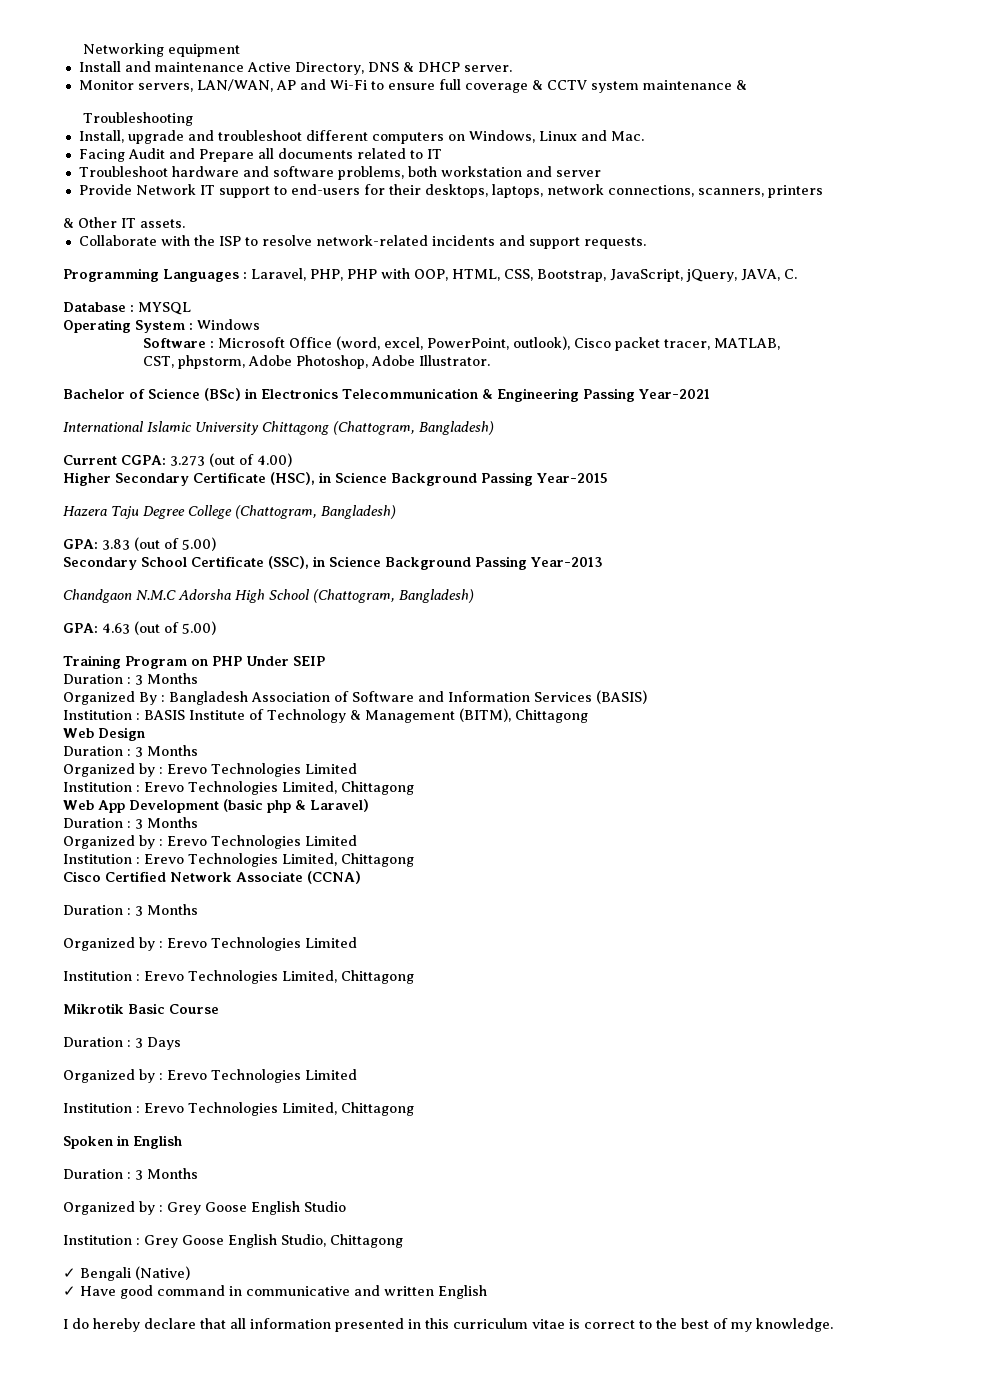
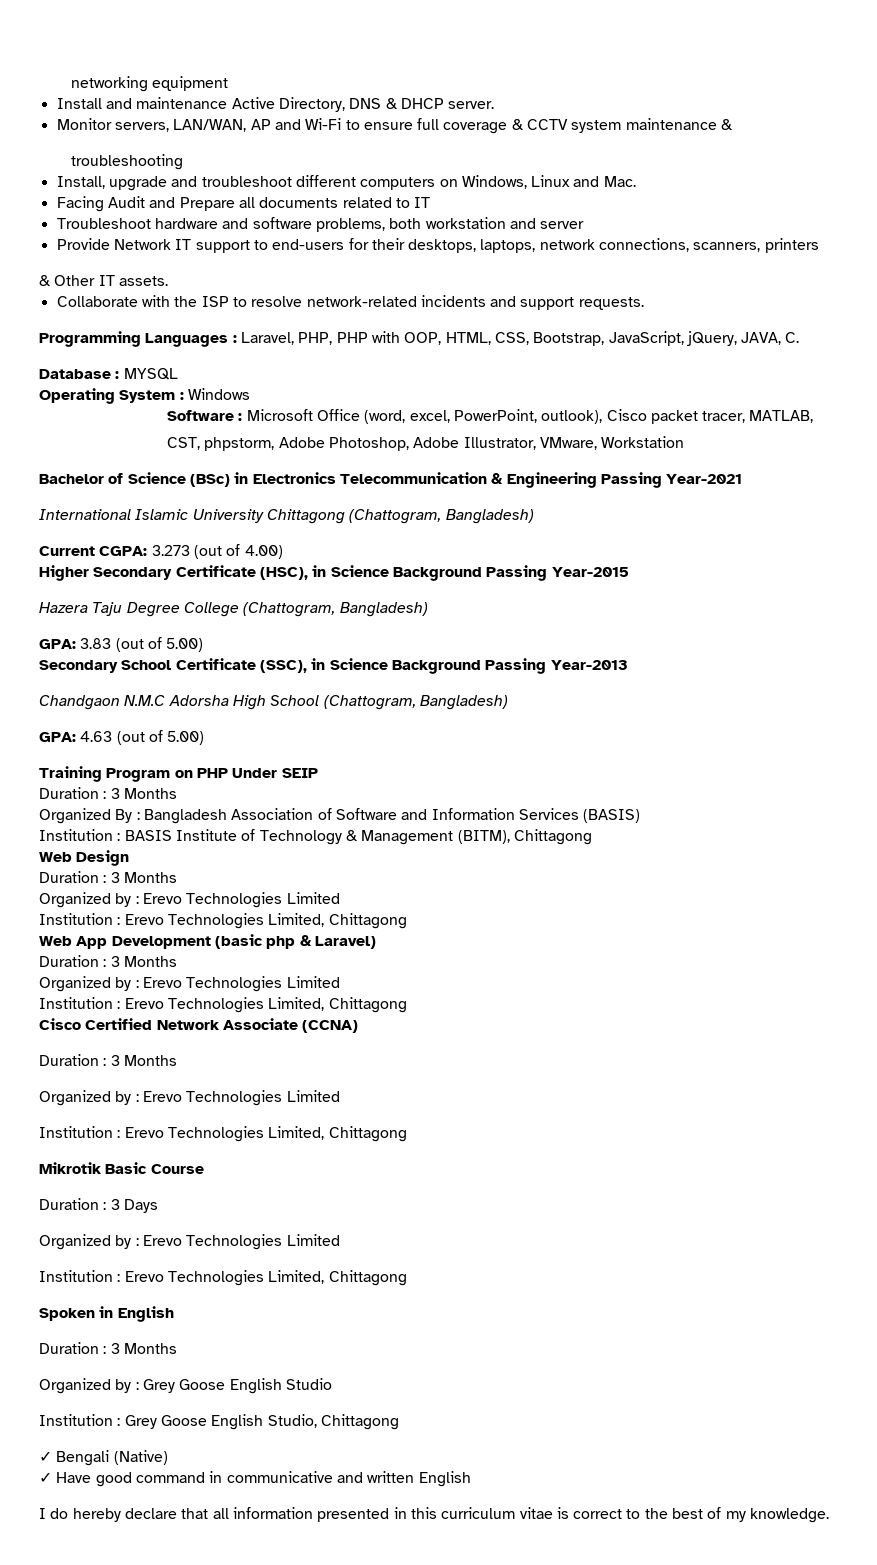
- Networking equipment
+ networking equipment
- Troubleshooting
+ troubleshooting
- CST, phpstorm, Adobe Photoshop, Adobe Illustrator.
+ CST, phpstorm, Adobe Photoshop, Adobe Illustrator, VMware, Workstation

